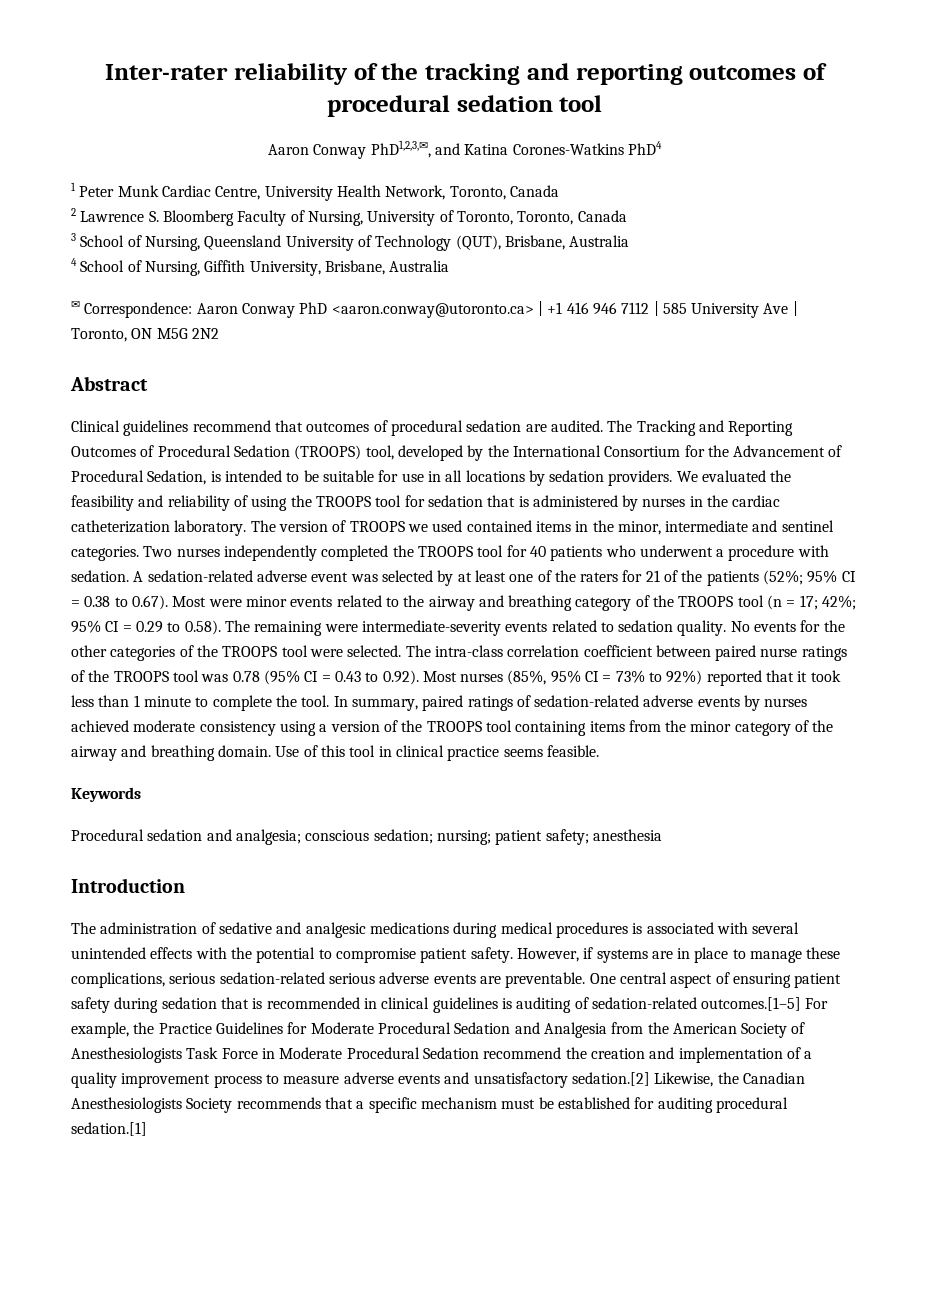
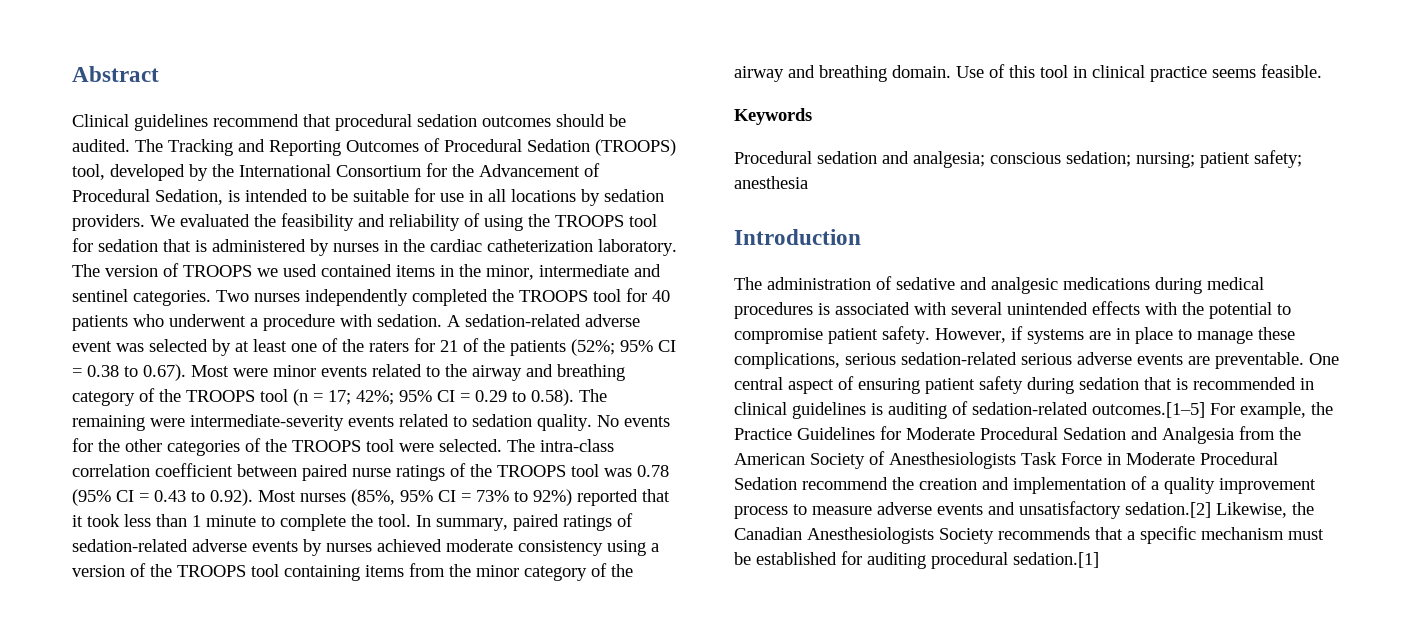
- Inter-rater reliability of the tracking and reporting outcomes of procedural sedation tool
- Aaron Conway PhD1,2,3,✉, and Katina Corones-Watkins PhD4
- 1 Peter Munk Cardiac Centre, University Health Network, Toronto, Canada
- 2 Lawrence S. Bloomberg Faculty of Nursing, University of Toronto, Toronto, Canada
- 3 School of Nursing, Queensland University of Technology (QUT), Brisbane, Australia
- 4 School of Nursing, Giffith University, Brisbane, Australia
- ✉ Correspondence: Aaron Conway PhD <aaron.conway@utoronto.ca> | +1 416 946 7112 | 585 University Ave | Toronto, ON M5G 2N2
- Clinical guidelines recommend that outcomes of procedural sedation are audited.
+ Clinical guidelines recommend that procedural sedation outcomes should be audited.

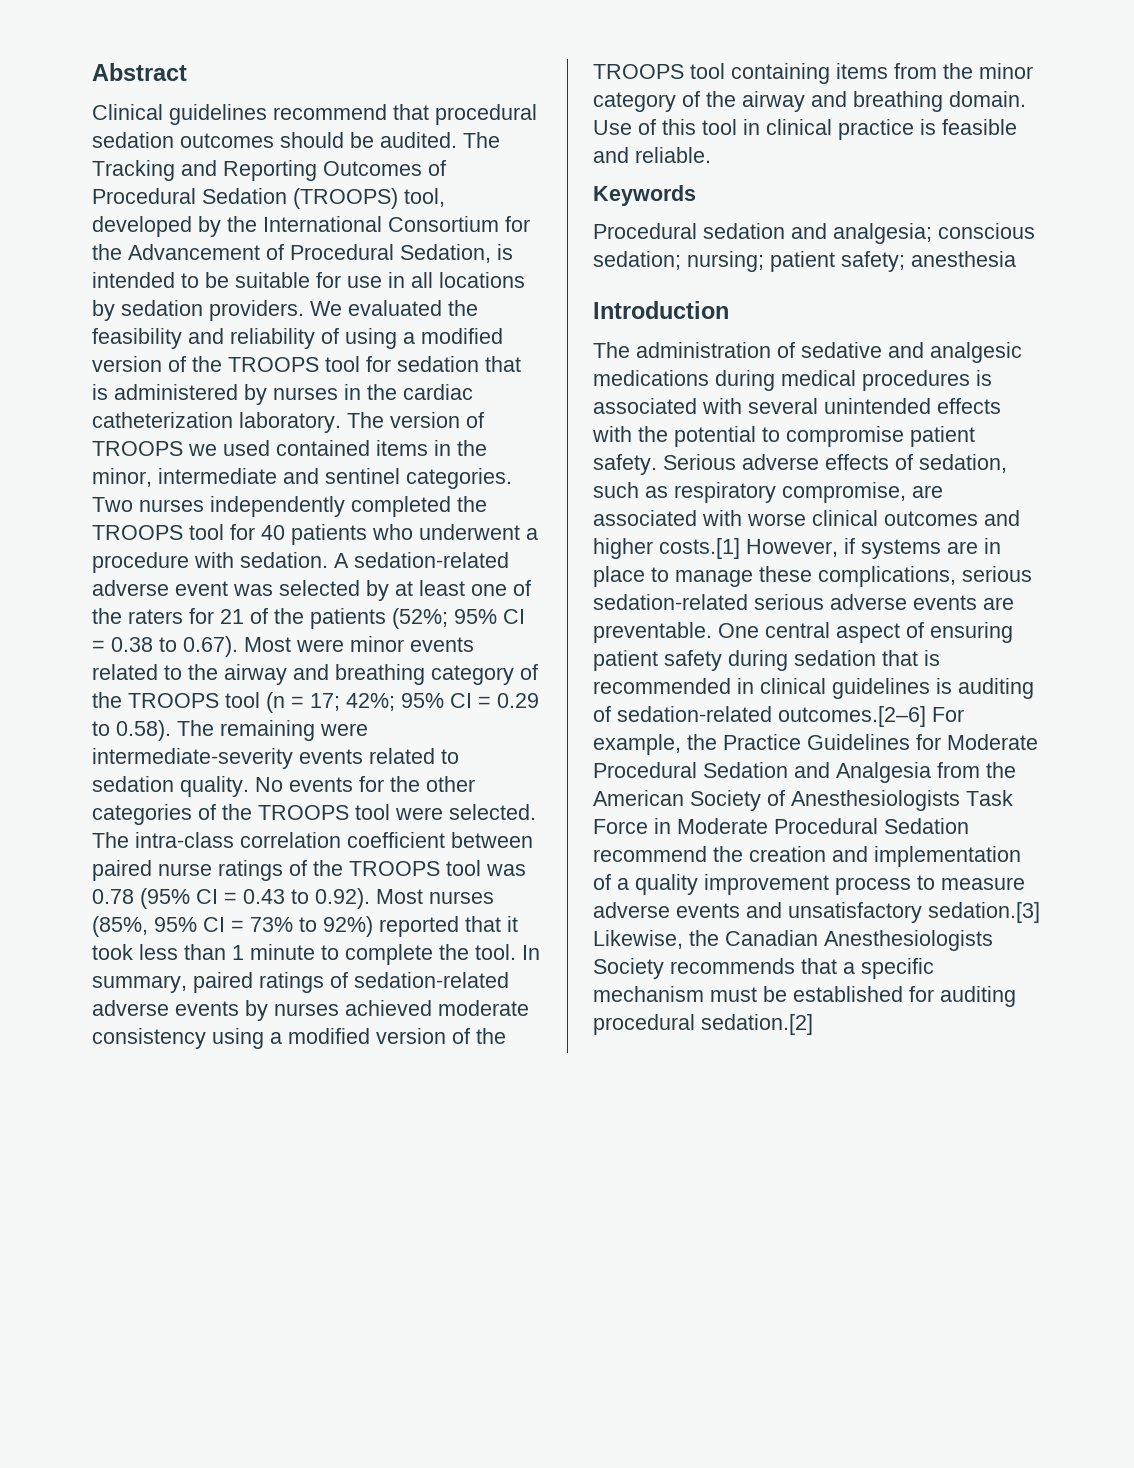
- We evaluated the feasibility and reliability of using the TROOPS tool for sedation that is administered by nurses in the cardiac catheterization laboratory.
+ We evaluated the feasibility and reliability of using a modified version of the TROOPS tool for sedation that is administered by nurses in the cardiac catheterization laboratory.
- In summary, paired ratings of sedation-related adverse events by nurses achieved moderate consistency using a version of the TROOPS tool containing items from the minor category of the airway and breathing domain.
+ In summary, paired ratings of sedation-related adverse events by nurses achieved moderate consistency using a modified version of the TROOPS tool containing items from the minor category of the airway and breathing domain.
- Use of this tool in clinical practice seems feasible.
+ Use of this tool in clinical practice is feasible and reliable.
- However, if systems are in place to manage these complications, serious sedation-related serious adverse events are preventable.
+ Serious adverse effects of sedation, such as respiratory compromise, are associated with worse clinical outcomes and higher costs.[1] However, if systems are in place to manage these complications, serious sedation-related serious adverse events are preventable.
- One central aspect of ensuring patient safety during sedation that is recommended in clinical guidelines is auditing of sedation-related outcomes.[1–5] For example, the Practice Guidelines for Moderate Procedural Sedation and Analgesia from the American Society of Anesthesiologists Task Force in Moderate Procedural Sedation recommend the creation and implementation of a quality improvement process to measure adverse events and unsatisfactory sedation.[2] Likewise, the Canadian Anesthesiologists Society recommends that a specific mechanism must be established for auditing procedural sedation.[1]
+ One central aspect of ensuring patient safety during sedation that is recommended in clinical guidelines is auditing of sedation-related outcomes.[2–6] For example, the Practice Guidelines for Moderate Procedural Sedation and Analgesia from the American Society of Anesthesiologists Task Force in Moderate Procedural Sedation recommend the creation and implementation of a quality improvement process to measure adverse events and unsatisfactory sedation.[3] Likewise, the Canadian Anesthesiologists Society recommends that a specific mechanism must be established for auditing procedural sedation.[2]

